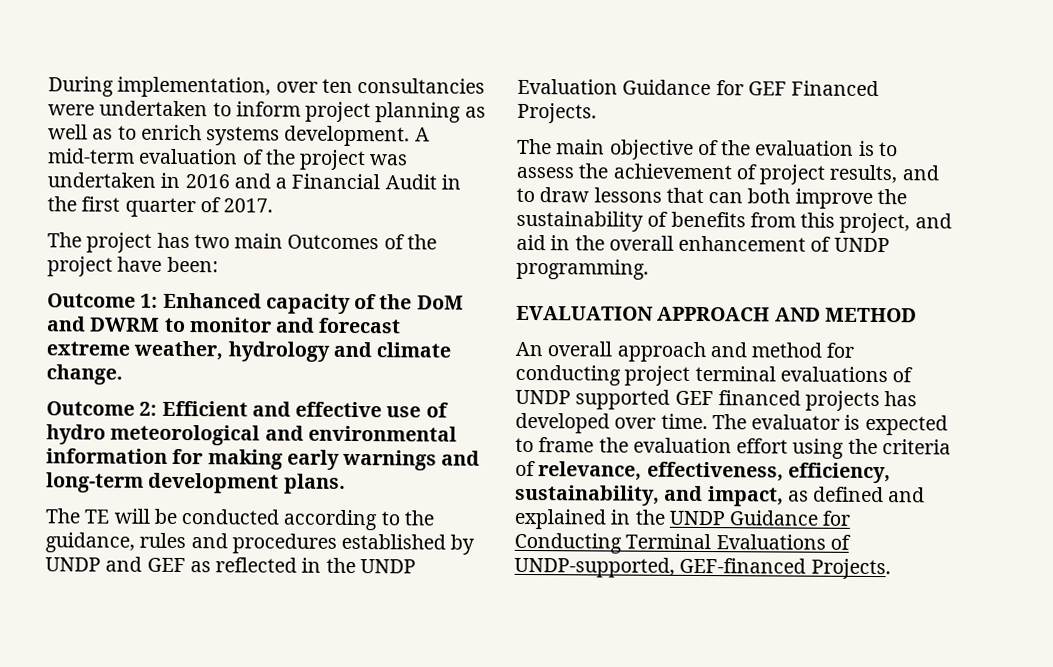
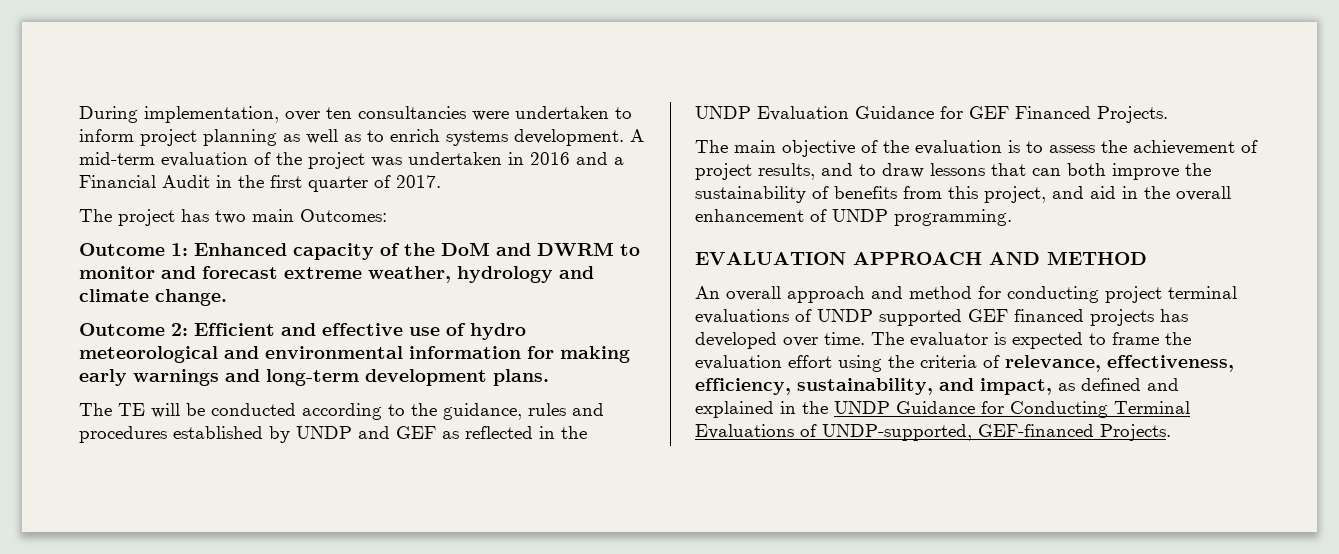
- The project has two main Outcomes of the project have been:
+ The project has two main Outcomes:

